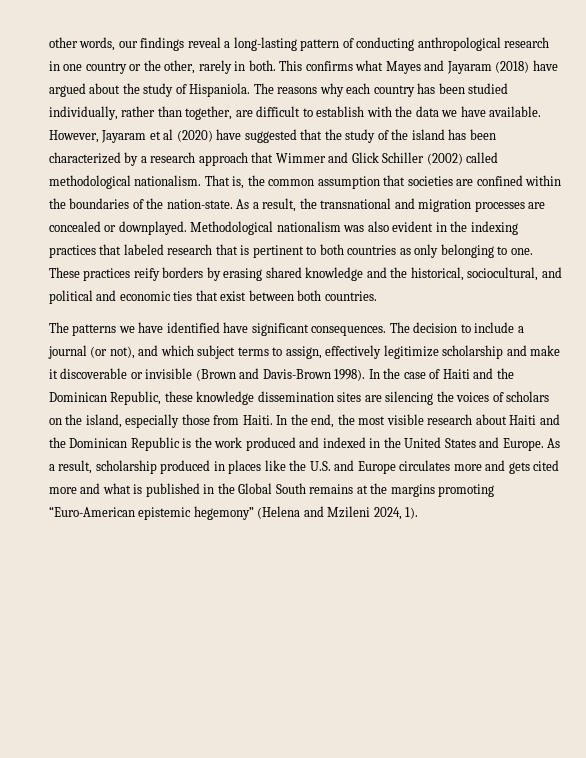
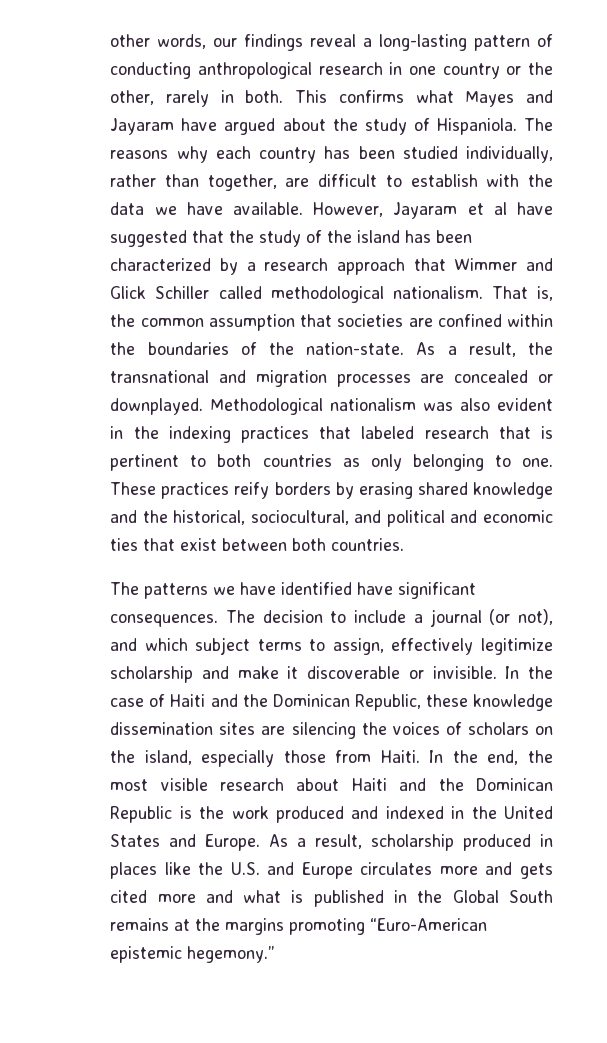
- This confirms what Mayes and Jayaram (2018) have argued about the study of Hispaniola.
+ This confirms what Mayes and Jayaram have argued about the study of Hispaniola.
- However, Jayaram et al (2020) have suggested that the study of the island has been characterized by a research approach that Wimmer and Glick Schiller (2002) called methodological nationalism.
+ However, Jayaram et al have suggested that the study of the island has been characterized by a research approach that Wimmer and Glick Schiller called methodological nationalism.
- The decision to include a journal (or not), and which subject terms to assign, effectively legitimize scholarship and make it discoverable or invisible (Brown and Davis-Brown 1998).
+ The decision to include a journal (or not), and which subject terms to assign, effectively legitimize scholarship and make it discoverable or invisible.
- As a result, scholarship produced in places like the U.S. and Europe circulates more and gets cited more and what is published in the Global South remains at the margins promoting “Euro-American epistemic hegemony” (Helena and Mzileni 2024, 1).
+ As a result, scholarship produced in places like the U.S. and Europe circulates more and gets cited more and what is published in the Global South remains at the margins promoting “Euro-American epistemic hegemony.”

